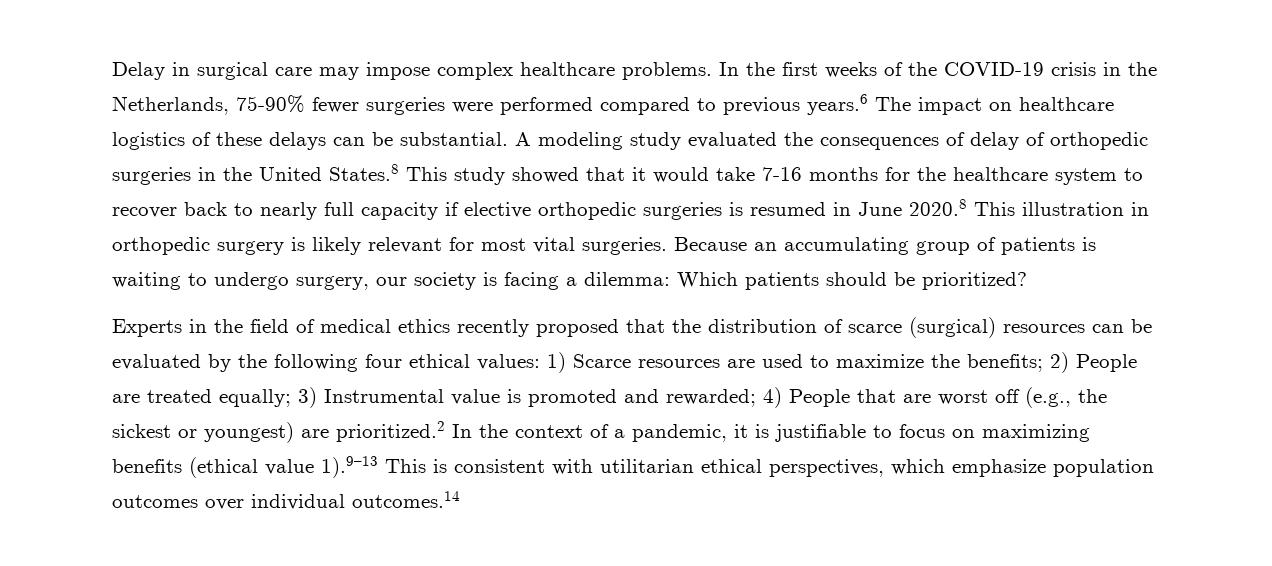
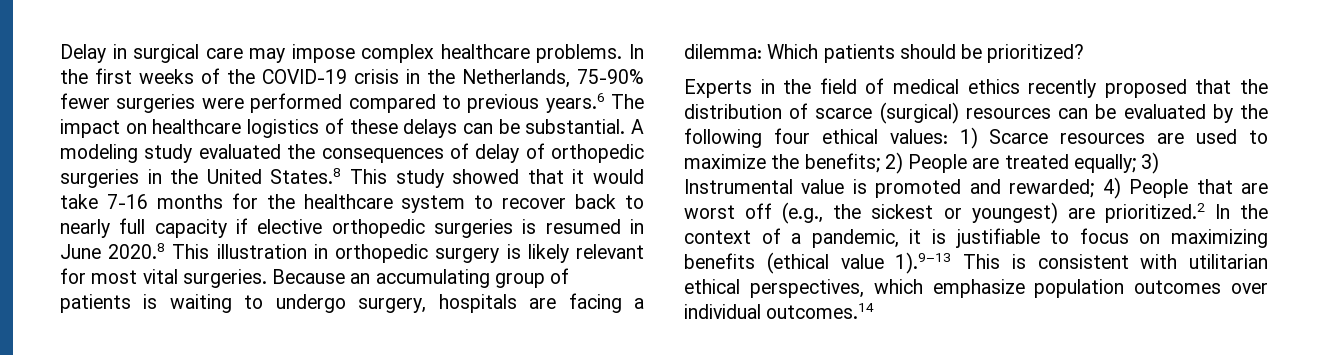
- Because an accumulating group of patients is waiting to undergo surgery, our society is facing a dilemma: Which patients should be prioritized?
+ Because an accumulating group of patients is waiting to undergo surgery, hospitals are facing a dilemma: Which patients should be prioritized?

